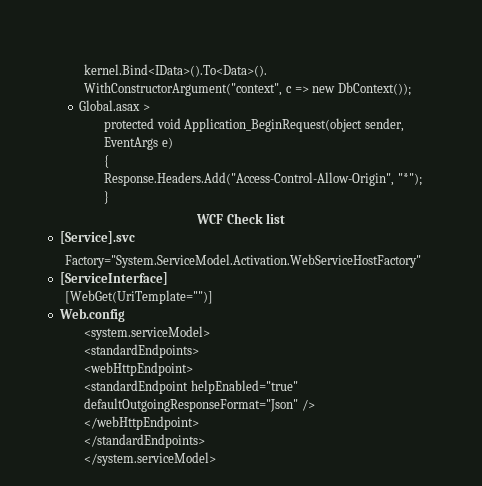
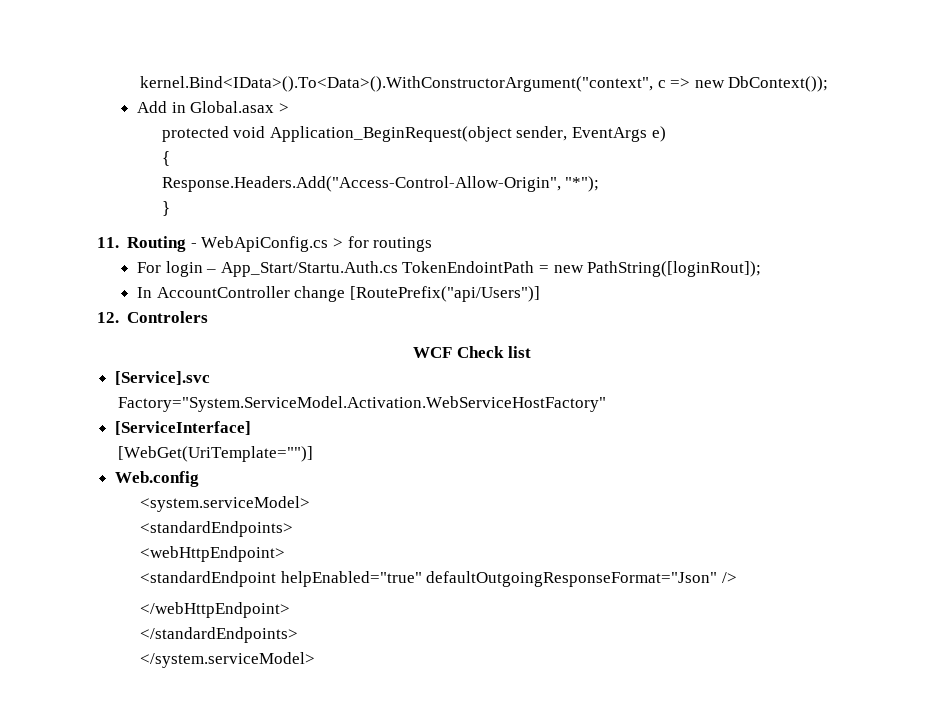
- Global.asax >
+ Add in Global.asax >
+ 11. Routing - WebApiConfig.cs > for routings
+ For login – App_Start/Startu.Auth.cs TokenEndointPath = new PathString([loginRout]);
+ In AccountController change [RoutePrefix("api/Users")]
+ 12. Controlers

